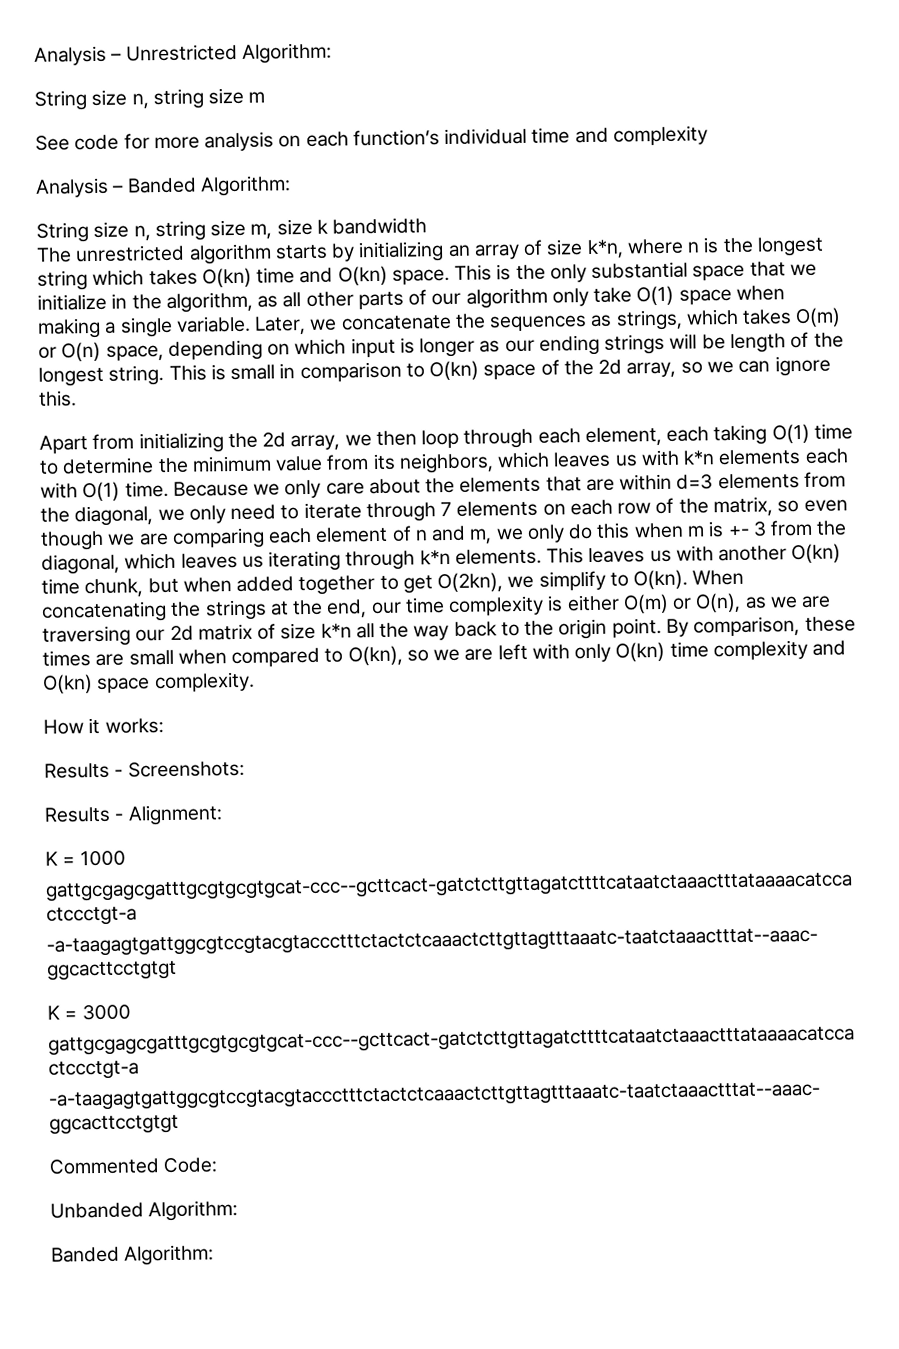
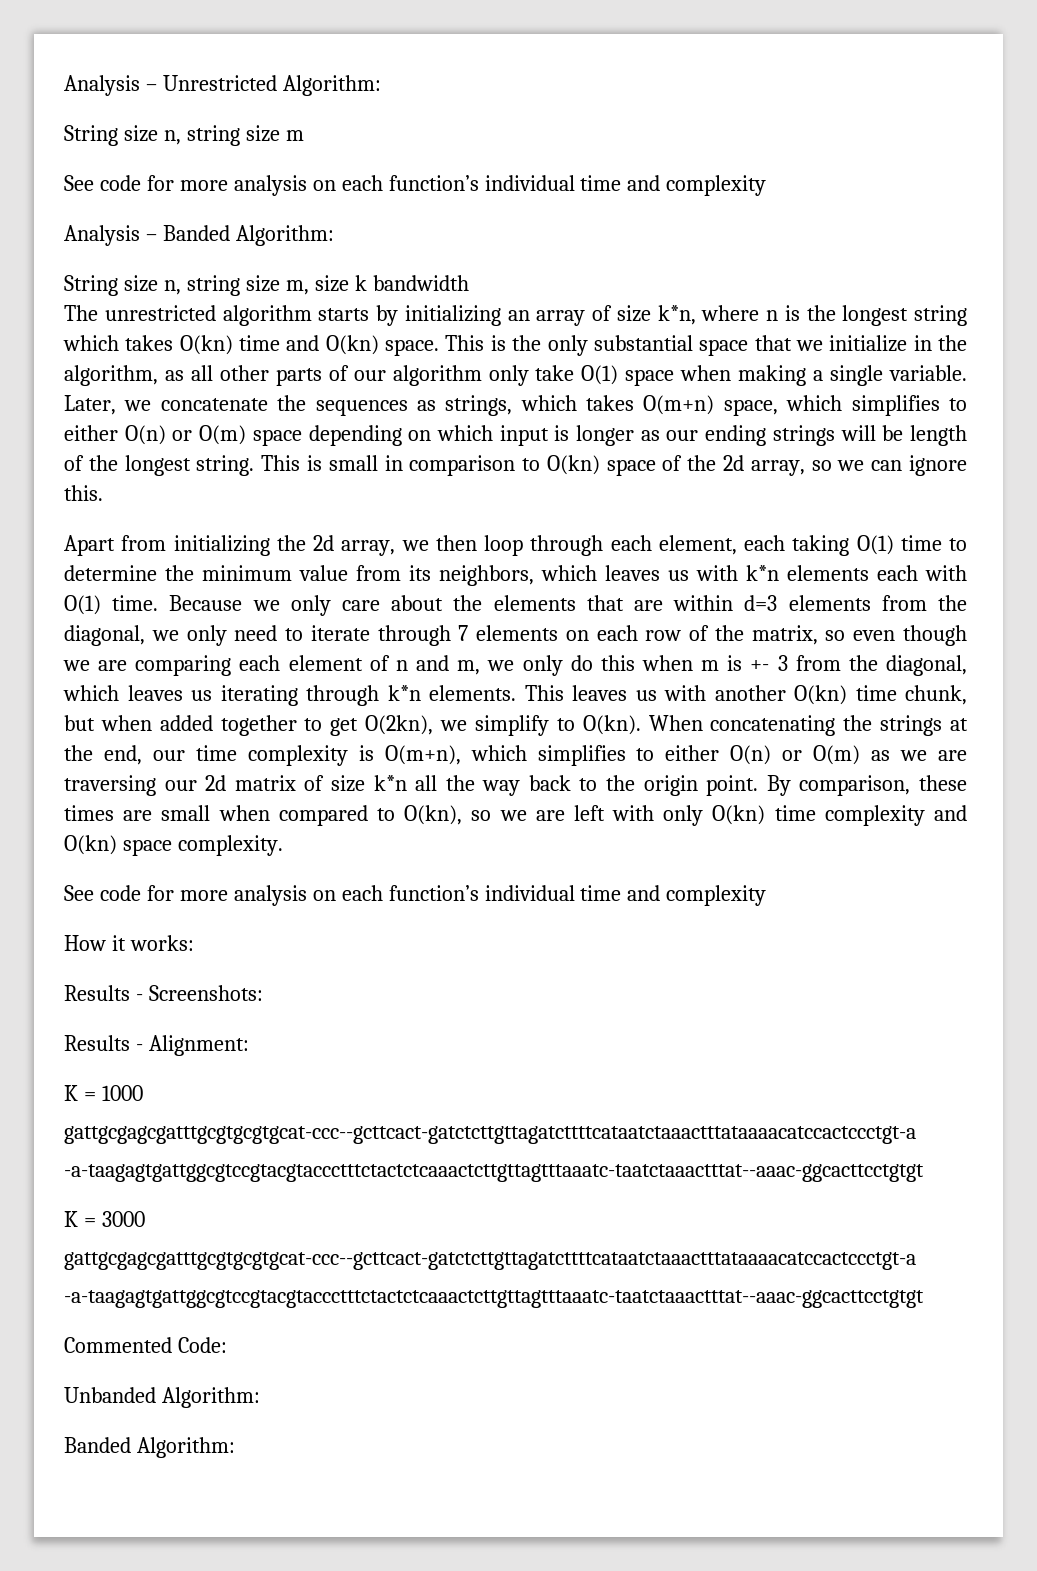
- Later, we concatenate the sequences as strings, which takes O(m) or O(n) space, depending on which input is longer as our ending strings will be length of the longest string.
+ Later, we concatenate the sequences as strings, which takes O(m+n) space, which simplifies to either O(n) or O(m) space depending on which input is longer as our ending strings will be length of the longest string.
- When concatenating the strings at the end, our time complexity is either O(m) or O(n), as we are traversing our 2d matrix of size k*n all the way back to the origin point.
+ When concatenating the strings at the end, our time complexity is O(m+n), which simplifies to either O(n) or O(m) as we are traversing our 2d matrix of size k*n all the way back to the origin point.
  By comparison, these times are small when compared to O(kn), so we are left with only O(kn) time complexity and O(kn) space complexity.
+ See code for more analysis on each function’s individual time and complexity

